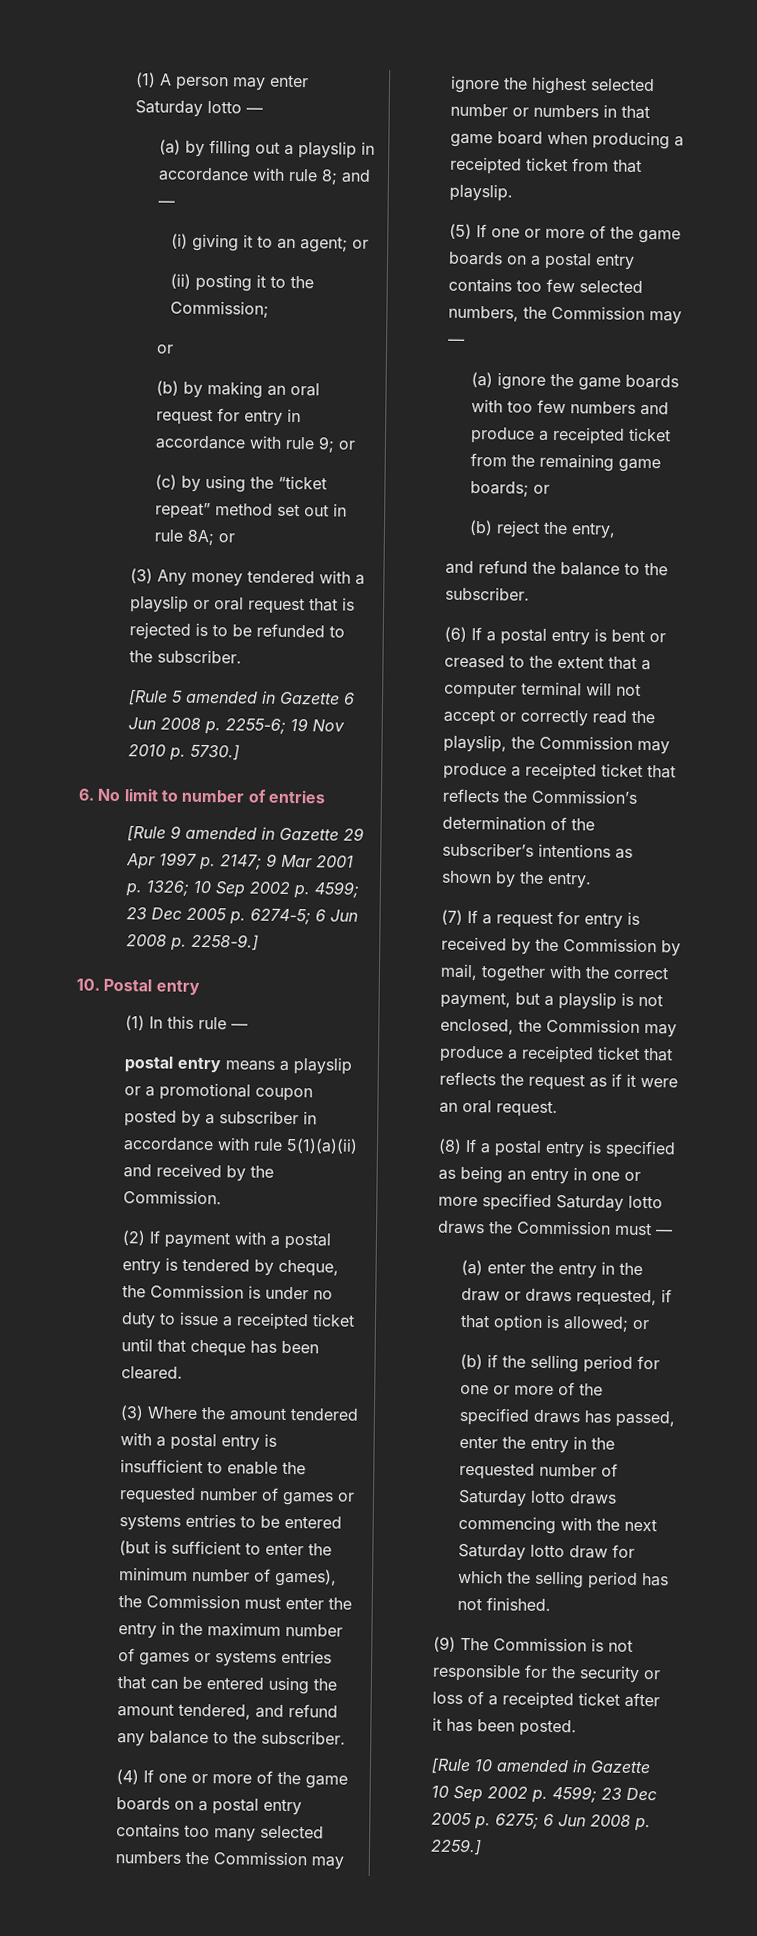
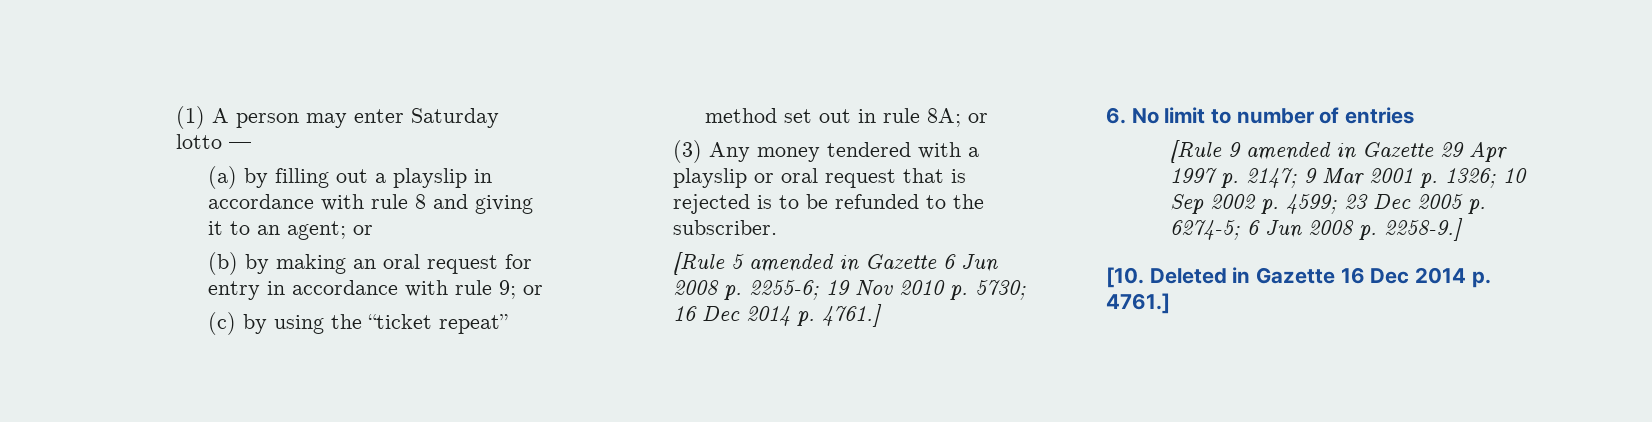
- (a) by filling out a playslip in accordance with rule 8; and —
- (i) giving it to an agent; or
+ (a) by filling out a playslip in accordance with rule 8 and giving it to an agent; or
- (ii) posting it to the Commission;
- or
- [Rule 5 amended in Gazette 6 Jun 2008 p. 2255-6; 19 Nov 2010 p. 5730.]
+ [Rule 5 amended in Gazette 6 Jun 2008 p. 2255-6; 19 Nov 2010 p. 5730; 16 Dec 2014 p. 4761.]
- 10. Postal entry
- (1) In this rule —
- postal entry means a playslip or a promotional coupon posted by a subscriber in accordance with rule 5(1)(a)(ii) and received by the Commission.
- (2) If payment with a postal entry is tendered by cheque, the Commission is under no duty to issue a receipted ticket until that cheque has been cleared.
- (3) Where the amount tendered with a postal entry is insufficient to enable the requested number of games or systems entries to be entered (but is sufficient to enter the minimum number of games), the Commission must enter the entry in the maximum number of games or systems entries that can be entered using the amount tendered, and refund any balance to the subscriber.
- (4) If one or more of the game boards on a postal entry contains too many selected numbers the Commission may ignore the highest selected number or numbers in that game board when producing a receipted ticket from that playslip.
- (5) If one or more of the game boards on a postal entry contains too few selected numbers, the Commission may —
- (a) ignore the game boards with too few numbers and produce a receipted ticket from the remaining game boards; or
- (b) reject the entry,
- and refund the balance to the subscriber.
- (6) If a postal entry is bent or creased to the extent that a computer terminal will not accept or correctly read the playslip, the Commission may produce a receipted ticket that reflects the Commission’s determination of the subscriber’s intentions as shown by the entry.
- (7) If a request for entry is received by the Commission by mail, together with the correct payment, but a playslip is not enclosed, the Commission may produce a receipted ticket that reflects the request as if it were an oral request.
- (8) If a postal entry is specified as being an entry in one or more specified Saturday lotto draws the Commission must —
- (a) enter the entry in the draw or draws requested, if that option is allowed; or
- (b) if the selling period for one or more of the specified draws has passed, enter the entry in the requested number of Saturday lotto draws commencing with the next Saturday lotto draw for which the selling period has not finished.
- (9) The Commission is not responsible for the security or loss of a receipted ticket after it has been posted.
- [Rule 10 amended in Gazette 10 Sep 2002 p. 4599; 23 Dec 2005 p. 6275; 6 Jun 2008 p. 2259.]
+ [10. Deleted in Gazette 16 Dec 2014 p. 4761.]

